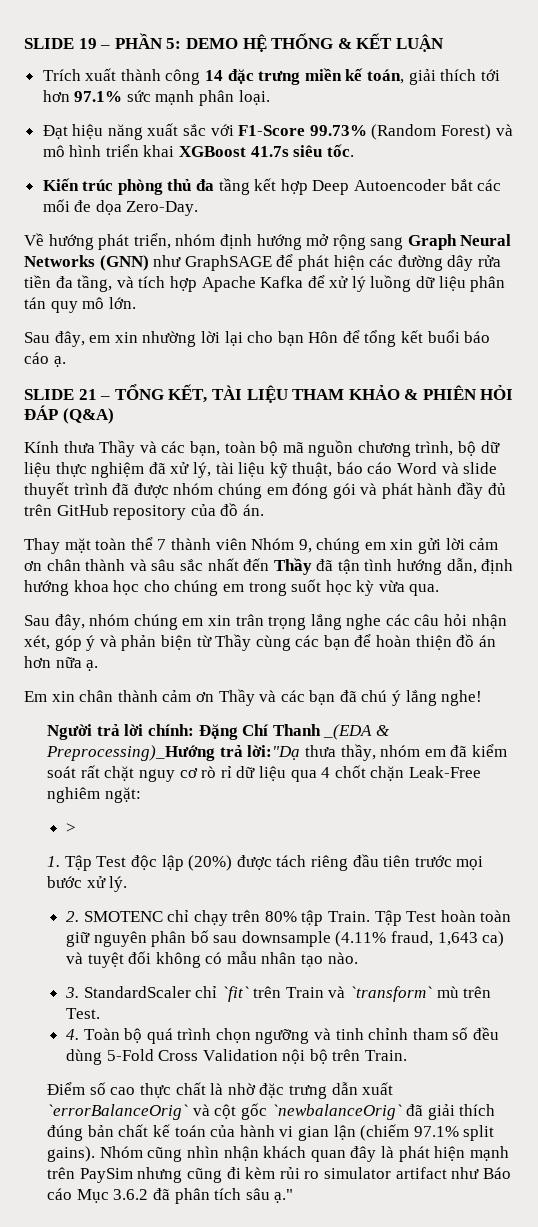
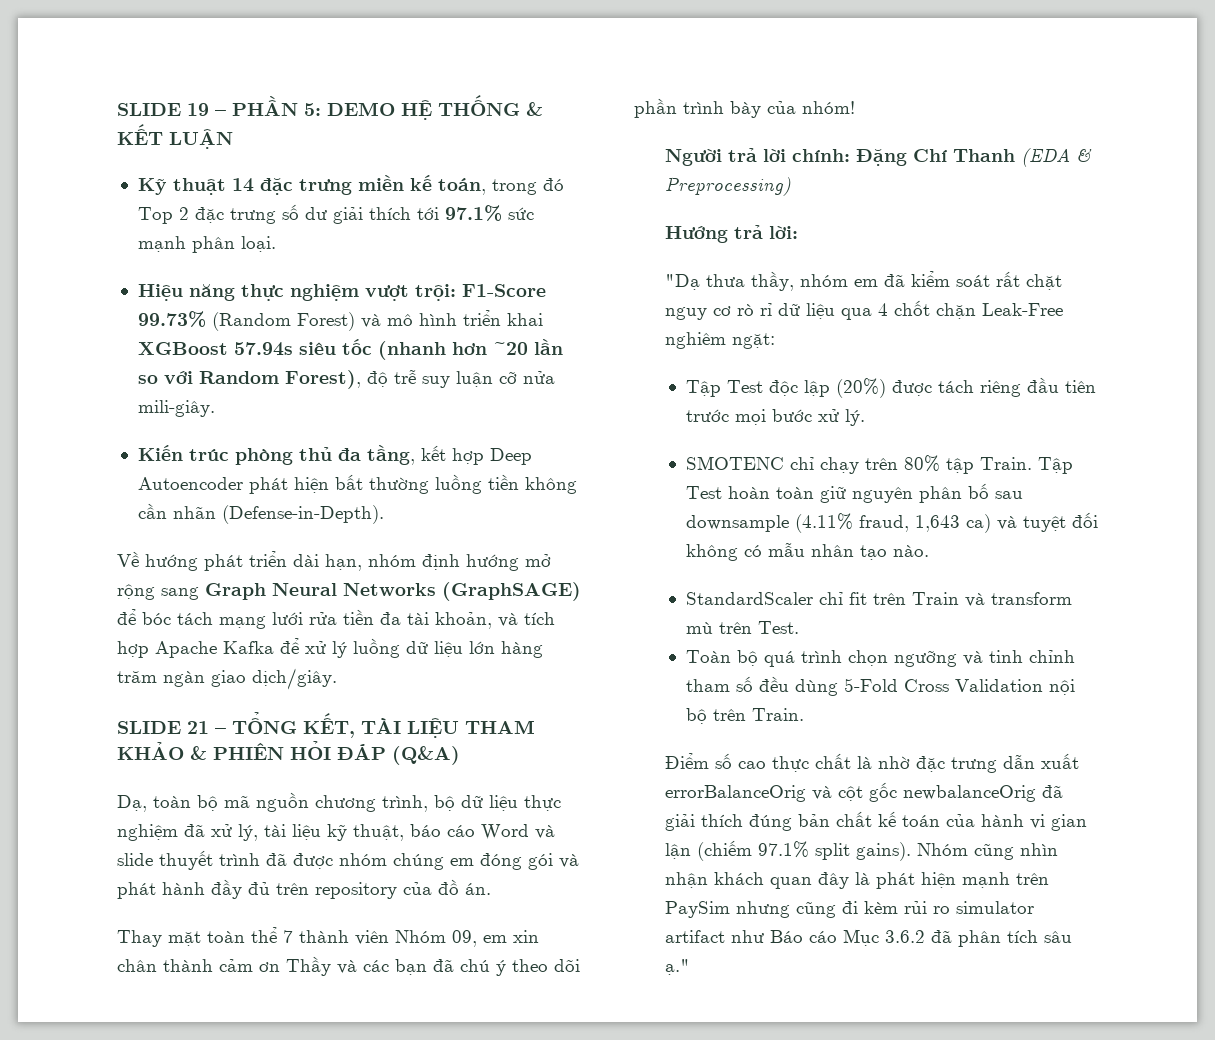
- Trích xuất thành công 14 đặc trưng miền kế toán, giải thích tới hơn 97.1% sức mạnh phân loại.
+ Kỹ thuật 14 đặc trưng miền kế toán, trong đó Top 2 đặc trưng số dư giải thích tới 97.1% sức mạnh phân loại.
- Đạt hiệu năng xuất sắc với F1-Score 99.73% (Random Forest) và mô hình triển khai XGBoost 41.7s siêu tốc.
+ Hiệu năng thực nghiệm vượt trội: F1-Score 99.73% (Random Forest) và mô hình triển khai XGBoost 57.94s siêu tốc (nhanh hơn ~20 lần so với Random Forest), độ trễ suy luận cỡ nửa mili-giây.
- Kiến trúc phòng thủ đa tầng kết hợp Deep Autoencoder bắt các mối đe dọa Zero-Day.
+ Kiến trúc phòng thủ đa tầng, kết hợp Deep Autoencoder phát hiện bất thường luồng tiền không cần nhãn (Defense-in-Depth).
- Về hướng phát triển, nhóm định hướng mở rộng sang Graph Neural Networks (GNN) như GraphSAGE để phát hiện các đường dây rửa tiền đa tầng, và tích hợp Apache Kafka để xử lý luồng dữ liệu phân tán quy mô lớn.
- Sau đây, em xin nhường lời lại cho bạn Hôn để tổng kết buổi báo cáo ạ.
+ Về hướng phát triển dài hạn, nhóm định hướng mở rộng sang Graph Neural Networks (GraphSAGE) để bóc tách mạng lưới rửa tiền đa tài khoản, và tích hợp Apache Kafka để xử lý luồng dữ liệu lớn hàng trăm ngàn giao dịch/giây.
- Kính thưa Thầy và các bạn, toàn bộ mã nguồn chương trình, bộ dữ liệu thực nghiệm đã xử lý, tài liệu kỹ thuật, báo cáo Word và slide thuyết trình đã được nhóm chúng em đóng gói và phát hành đầy đủ trên GitHub repository của đồ án.
+ Dạ, toàn bộ mã nguồn chương trình, bộ dữ liệu thực nghiệm đã xử lý, tài liệu kỹ thuật, báo cáo Word và slide thuyết trình đã được nhóm chúng em đóng gói và phát hành đầy đủ trên repository của đồ án.
- Thay mặt toàn thể 7 thành viên Nhóm 9, chúng em xin gửi lời cảm ơn chân thành và sâu sắc nhất đến Thầy đã tận tình hướng dẫn, định hướng khoa học cho chúng em trong suốt học kỳ vừa qua.
- Sau đây, nhóm chúng em xin trân trọng lắng nghe các câu hỏi nhận xét, góp ý và phản biện từ Thầy cùng các bạn để hoàn thiện đồ án hơn nữa ạ.
- Em xin chân thành cảm ơn Thầy và các bạn đã chú ý lắng nghe!
+ Thay mặt toàn thể 7 thành viên Nhóm 09, em xin chân thành cảm ơn Thầy và các bạn đã chú ý theo dõi phần trình bày của nhóm!
- Người trả lời chính: Đặng Chí Thanh _(EDA & Preprocessing)_Hướng trả lời:"Dạ thưa thầy, nhóm em đã kiểm soát rất chặt nguy cơ rò rỉ dữ liệu qua 4 chốt chặn Leak-Free nghiêm ngặt:
+ Người trả lời chính: Đặng Chí Thanh (EDA & Preprocessing)
+ Hướng trả lời:
+ "Dạ thưa thầy, nhóm em đã kiểm soát rất chặt nguy cơ rò rỉ dữ liệu qua 4 chốt chặn Leak-Free nghiêm ngặt:
- >
- 1. Tập Test độc lập (20%) được tách riêng đầu tiên trước mọi bước xử lý.
+ Tập Test độc lập (20%) được tách riêng đầu tiên trước mọi bước xử lý.
- 2. SMOTENC chỉ chạy trên 80% tập Train.
+ SMOTENC chỉ chạy trên 80% tập Train.
- 3. StandardScaler chỉ `fit` trên Train và `transform` mù trên Test.
+ StandardScaler chỉ fit trên Train và transform mù trên Test.
- 4. Toàn bộ quá trình chọn ngưỡng và tinh chỉnh tham số đều dùng 5-Fold Cross Validation nội bộ trên Train.
+ Toàn bộ quá trình chọn ngưỡng và tinh chỉnh tham số đều dùng 5-Fold Cross Validation nội bộ trên Train.
- Điểm số cao thực chất là nhờ đặc trưng dẫn xuất `errorBalanceOrig` và cột gốc `newbalanceOrig` đã giải thích đúng bản chất kế toán của hành vi gian lận (chiếm 97.1% split gains).
+ Điểm số cao thực chất là nhờ đặc trưng dẫn xuất errorBalanceOrig và cột gốc newbalanceOrig đã giải thích đúng bản chất kế toán của hành vi gian lận (chiếm 97.1% split gains).

